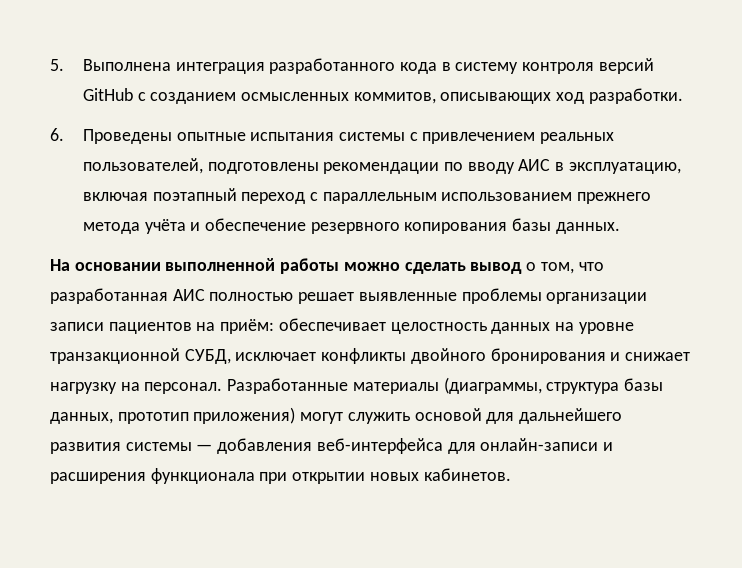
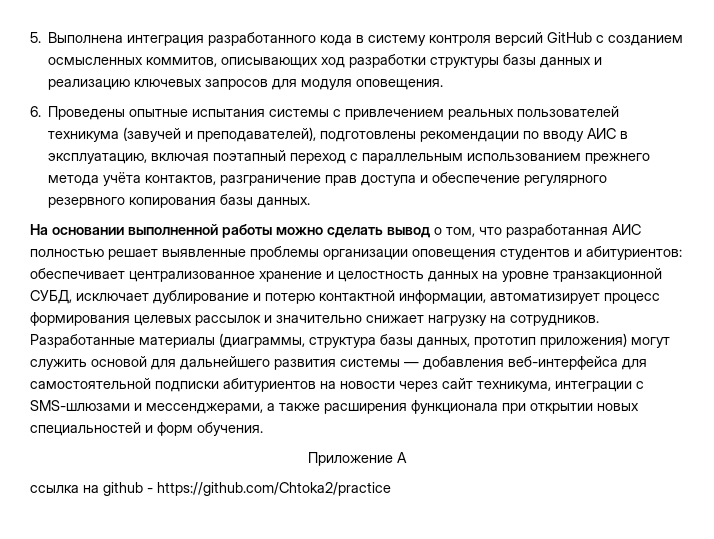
- 5. Выполнена интеграция разработанного кода в систему контроля версий GitHub с созданием осмысленных коммитов, описывающих ход разработки.
+ 5. Выполнена интеграция разработанного кода в систему контроля версий GitHub с созданием осмысленных коммитов, описывающих ход разработки структуры базы данных и реализацию ключевых запросов для модуля оповещения.
- 6. Проведены опытные испытания системы с привлечением реальных пользователей, подготовлены рекомендации по вводу АИС в эксплуатацию, включая поэтапный переход с параллельным использованием прежнего метода учёта и обеспечение резервного копирования базы данных.
+ 6. Проведены опытные испытания системы с привлечением реальных пользователей техникума (завучей и преподавателей), подготовлены рекомендации по вводу АИС в эксплуатацию, включая поэтапный переход с параллельным использованием прежнего метода учёта контактов, разграничение прав доступа и обеспечение регулярного резервного копирования базы данных.
- На основании выполненной работы можно сделать вывод о том, что разработанная АИС полностью решает выявленные проблемы организации записи пациентов на приём: обеспечивает целостность данных на уровне транзакционной СУБД, исключает конфликты двойного бронирования и снижает нагрузку на персонал.
+ На основании выполненной работы можно сделать вывод о том, что разработанная АИС полностью решает выявленные проблемы организации оповещения студентов и абитуриентов: обеспечивает централизованное хранение и целостность данных на уровне транзакционной СУБД, исключает дублирование и потерю контактной информации, автоматизирует процесс формирования целевых рассылок и значительно снижает нагрузку на сотрудников.
- Разработанные материалы (диаграммы, структура базы данных, прототип приложения) могут служить основой для дальнейшего развития системы — добавления веб-интерфейса для онлайн-записи и расширения функционала при открытии новых кабинетов.
+ Разработанные материалы (диаграммы, структура базы данных, прототип приложения) могут служить основой для дальнейшего развития системы — добавления веб-интерфейса для самостоятельной подписки абитуриентов на новости через сайт техникума, интеграции с SMS-шлюзами и мессенджерами, а также расширения функционала при открытии новых специальностей и форм обучения.
+ Приложение A
+ ссылка на github - https://github.com/Chtoka2/practice

